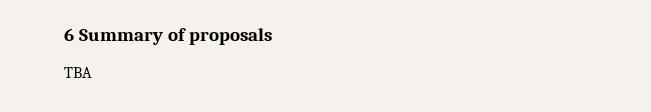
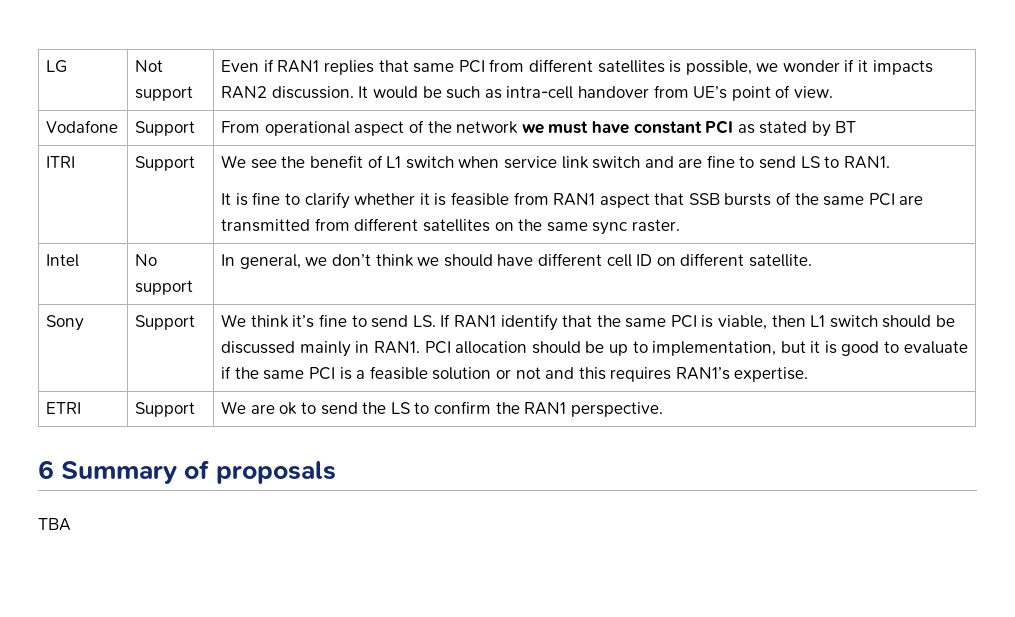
+ LG | Not support | Even if RAN1 replies that same PCI from different satellites is possible, we wonder if it impacts RAN2 discussion. It would be such as intra-cell handover from UE’s point of view.
+ Vodafone | Support | From operational aspect of the network we must have constant PCI as stated by BT
+ ITRI | Support | We see the benefit of L1 switch when service link switch and are fine to send LS to RAN1.
+ It is fine to clarify whether it is feasible from RAN1 aspect that SSB bursts of the same PCI are transmitted from different satellites on the same sync raster.
+ Intel | No support | In general, we don’t think we should have different cell ID on different satellite.
+ Sony | Support | We think it’s fine to send LS. If RAN1 identify that the same PCI is viable, then L1 switch should be discussed mainly in RAN1. PCI allocation should be up to implementation, but it is good to evaluate if the same PCI is a feasible solution or not and this requires RAN1’s expertise.
+ ETRI | Support | We are ok to send the LS to confirm the RAN1 perspective.

